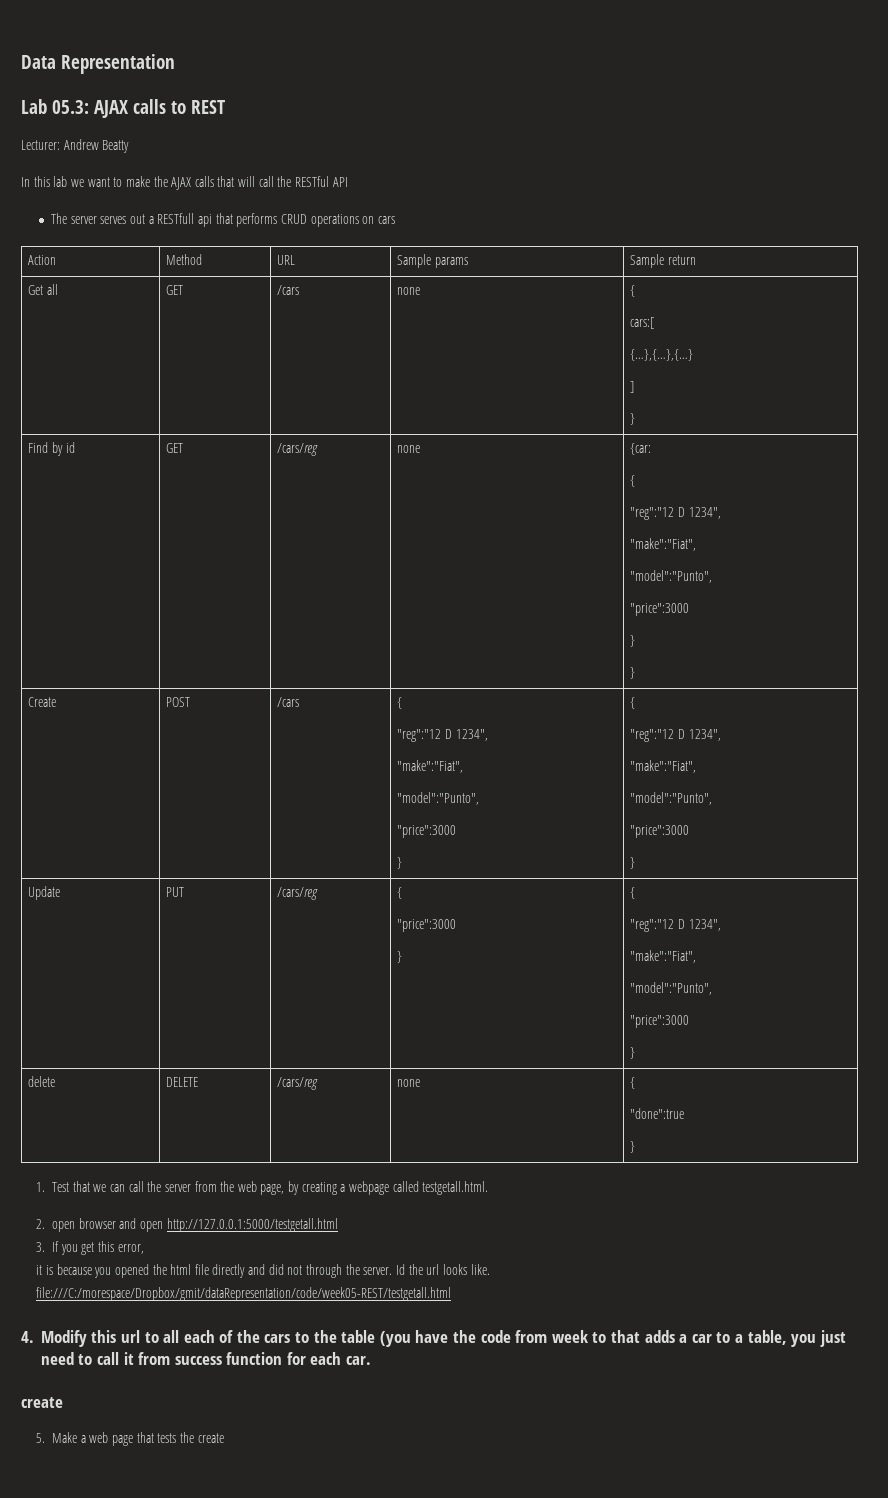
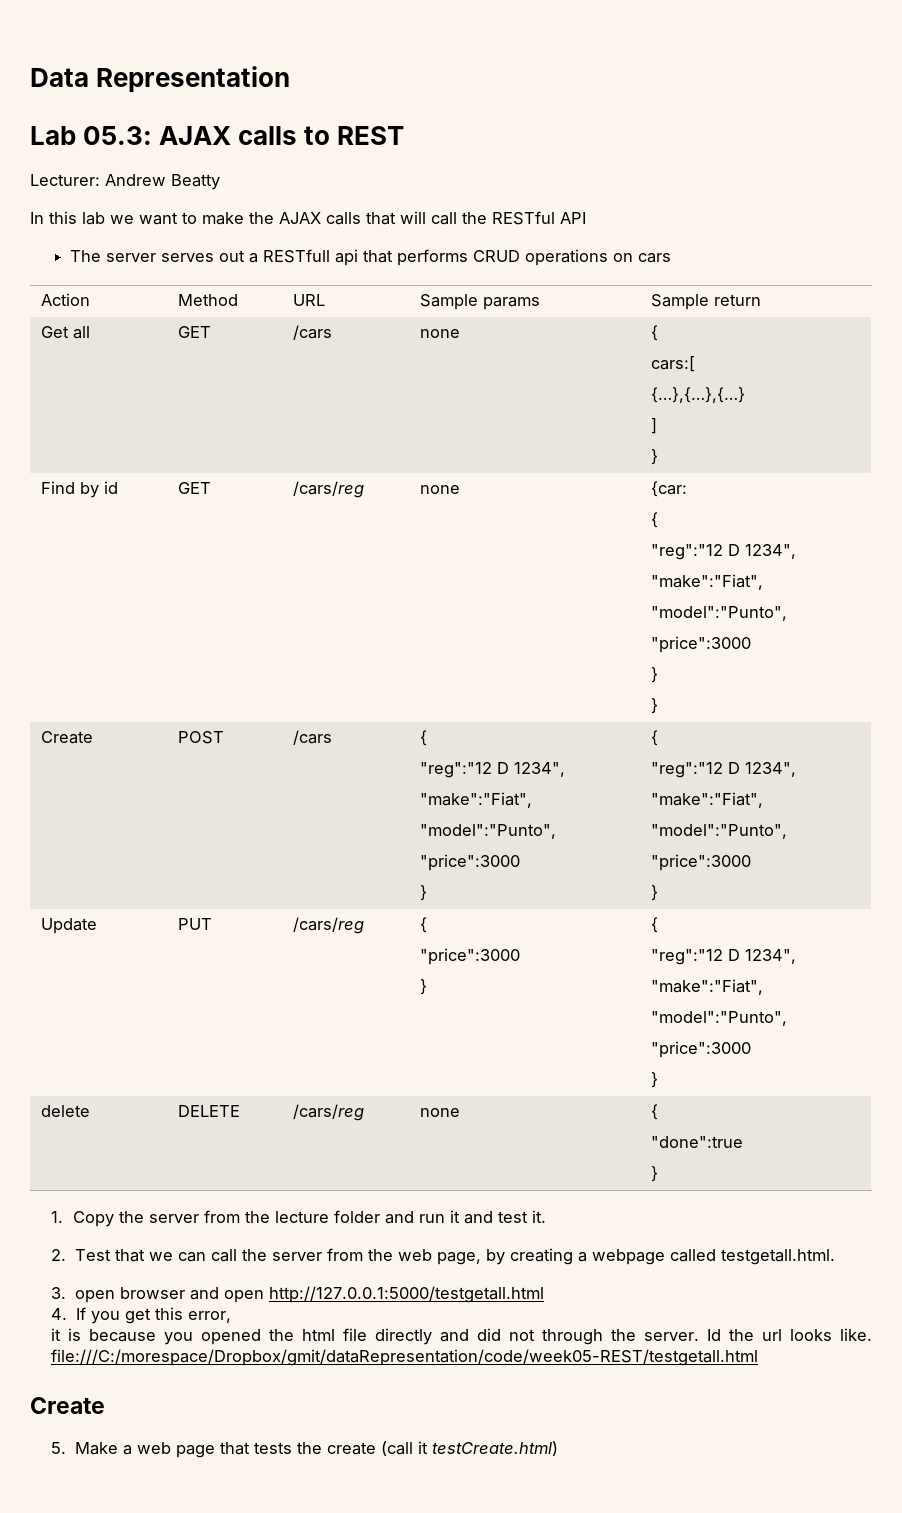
- 1. Test that we can call the server from the web page, by creating a webpage called testgetall.html.
+ 1. Copy the server from the lecture folder and run it and test it.
+ 2. Test that we can call the server from the web page, by creating a webpage called testgetall.html.
- 2. open browser and open http://127.0.0.1:5000/testgetall.html
+ 3. open browser and open http://127.0.0.1:5000/testgetall.html
- 3. If you get this error,
+ 4. If you get this error,
  Id the url looks like. file:///C:/morespace/Dropbox/gmit/dataRepresentation/code/week05-REST/testgetall.html
- 4. Modify this url to all each of the cars to the table (you have the code from week to that adds a car to a table, you just need to call it from success function for each car.
- create
+ Create
- 5. Make a web page that tests the create
+ 5. Make a web page that tests the create (call it testCreate.html)

